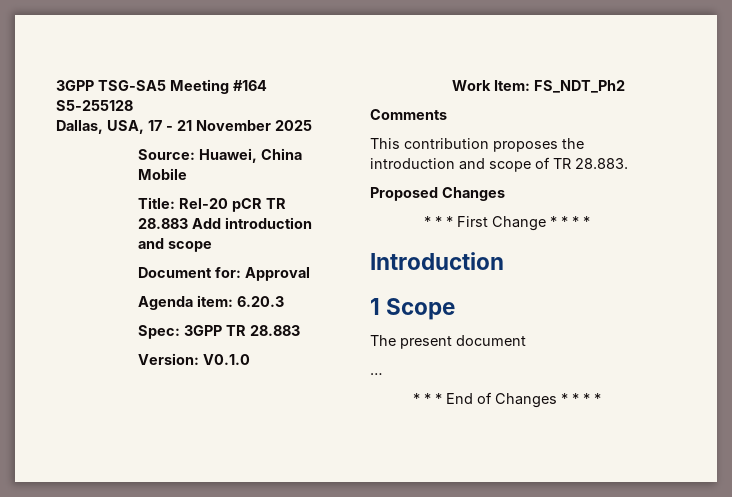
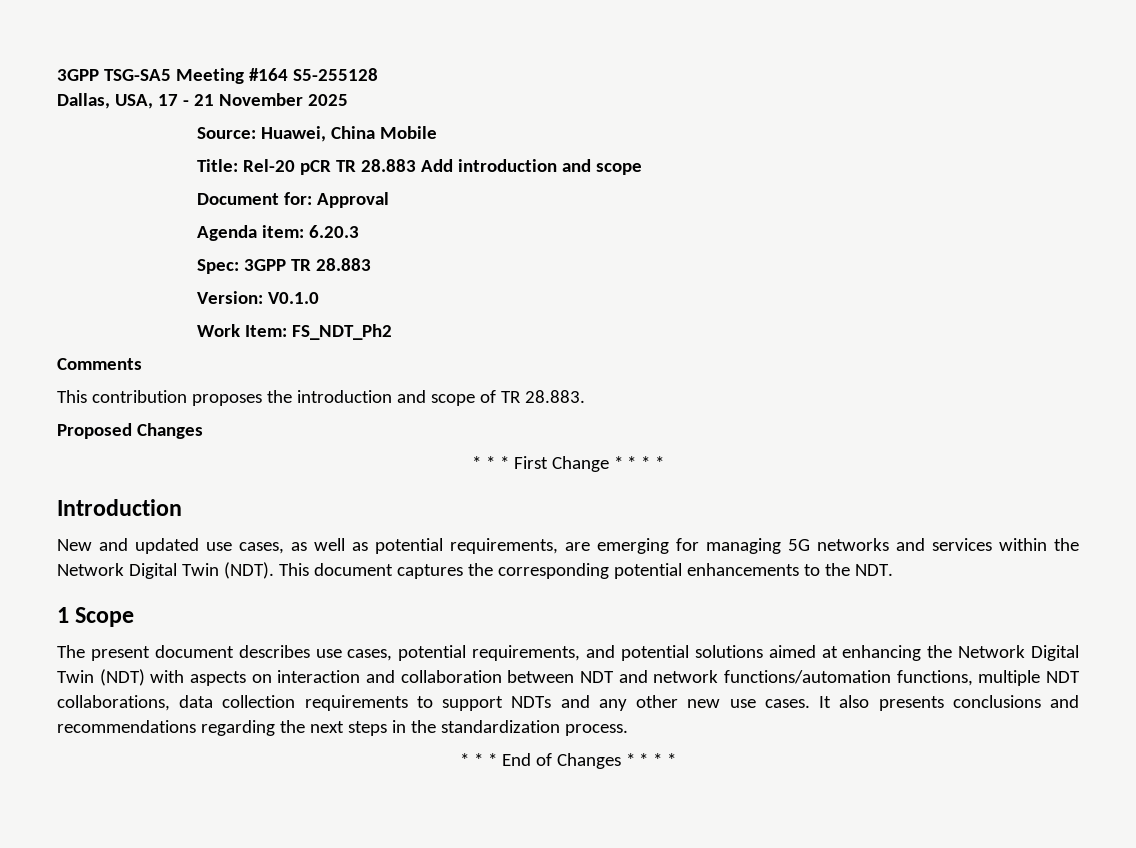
+ New and updated use cases, as well as potential requirements, are emerging for managing 5G networks and services within the Network Digital Twin (NDT). This document captures the corresponding potential enhancements to the NDT.
- The present document
- …
+ The present document describes use cases, potential requirements, and potential solutions aimed at enhancing the Network Digital Twin (NDT) with aspects on interaction and collaboration between NDT and network functions/automation functions, multiple NDT collaborations, data collection requirements to support NDTs and any other new use cases. It also presents conclusions and recommendations regarding the next steps in the standardization process.

